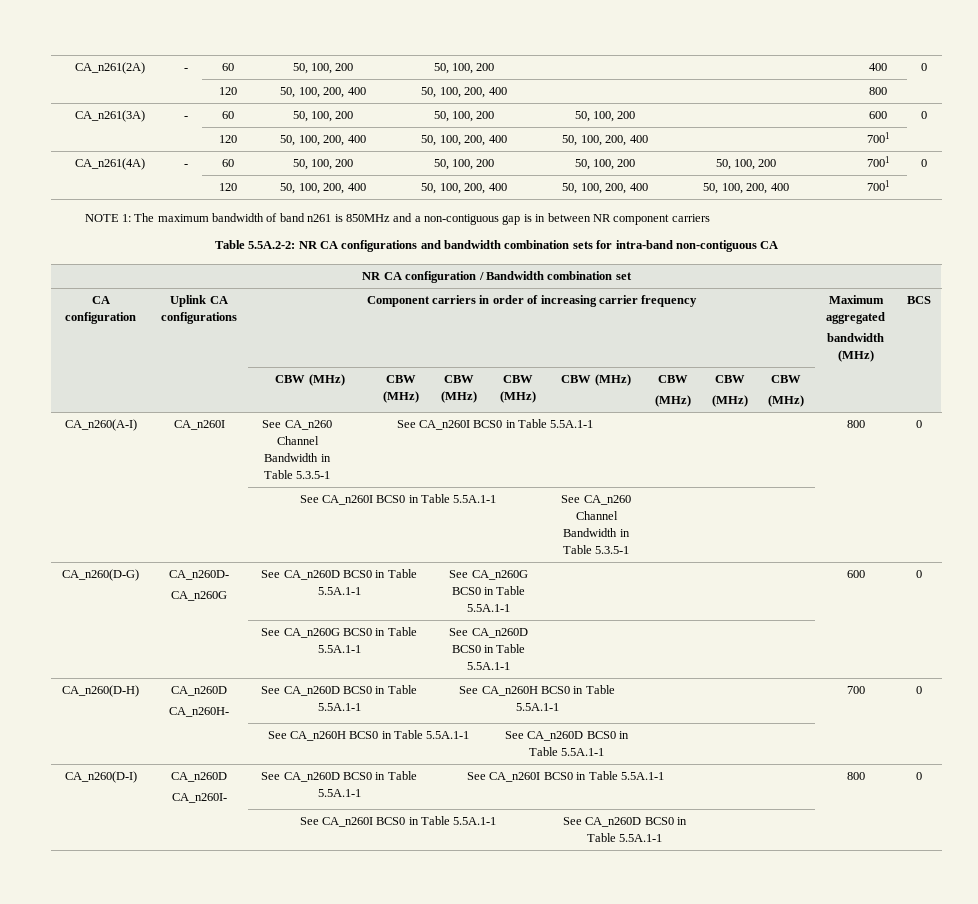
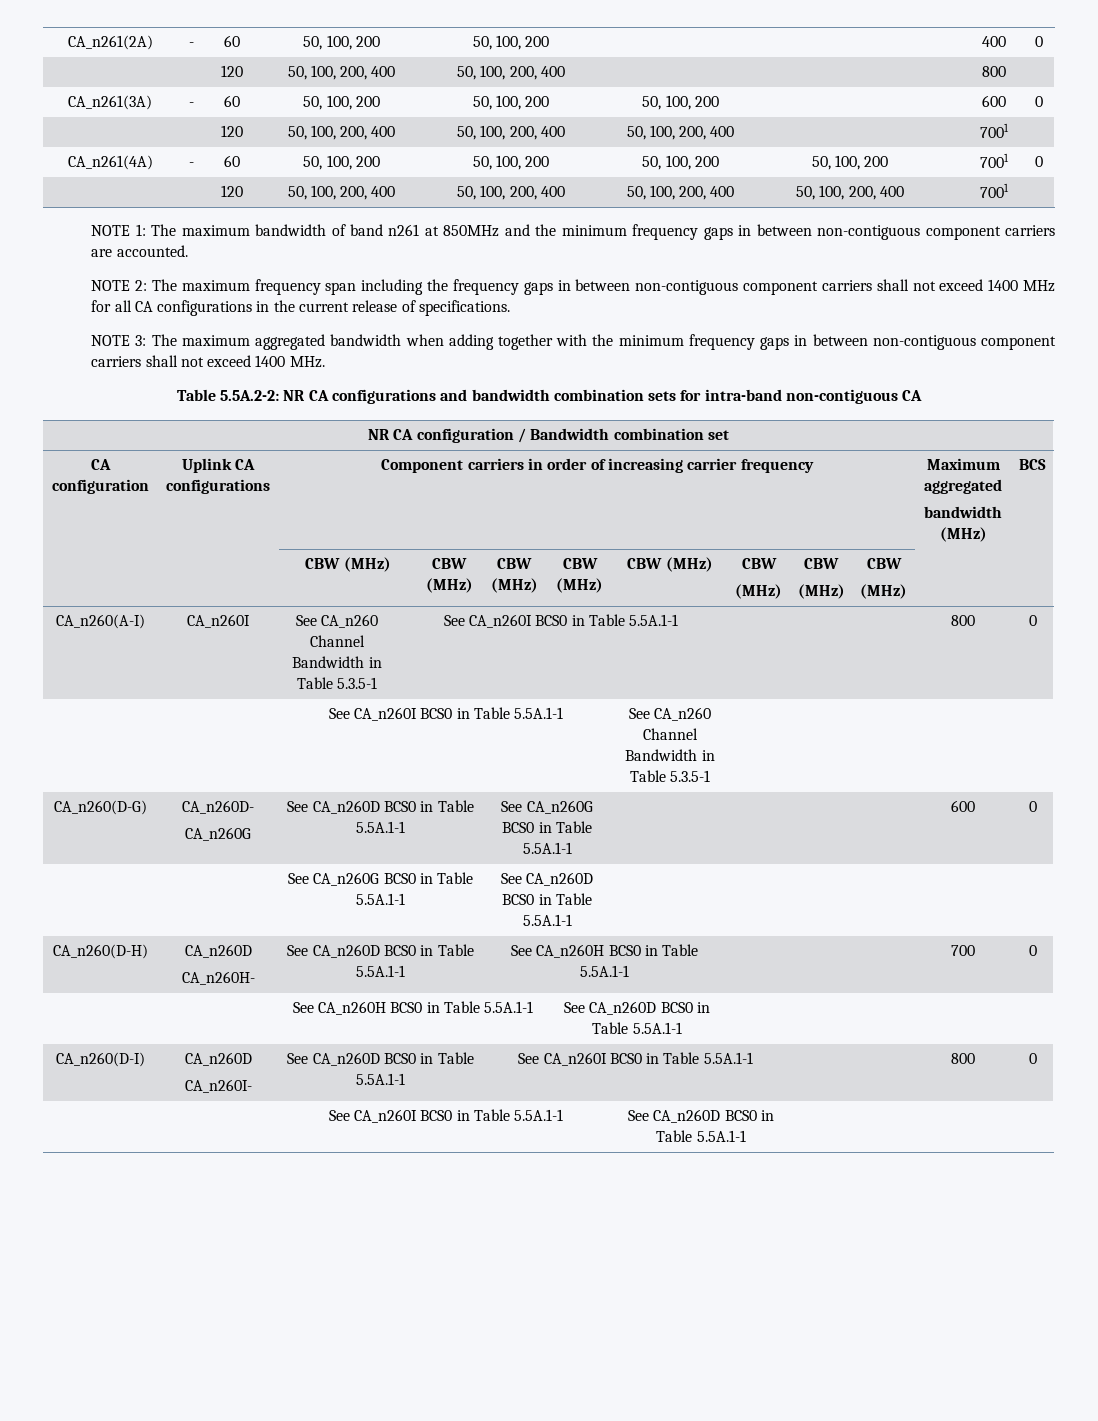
- NOTE 1: The maximum bandwidth of band n261 is 850MHz and a non-contiguous gap is in between NR component carriers
+ NOTE 1: The maximum bandwidth of band n261 at 850MHz and the minimum frequency gaps in between non-contiguous component carriers are accounted.
+ NOTE 2: The maximum frequency span including the frequency gaps in between non-contiguous component carriers shall not exceed 1400 MHz for all CA configurations in the current release of specifications.
+ NOTE 3: The maximum aggregated bandwidth when adding together with the minimum frequency gaps in between non-contiguous component carriers shall not exceed 1400 MHz.

